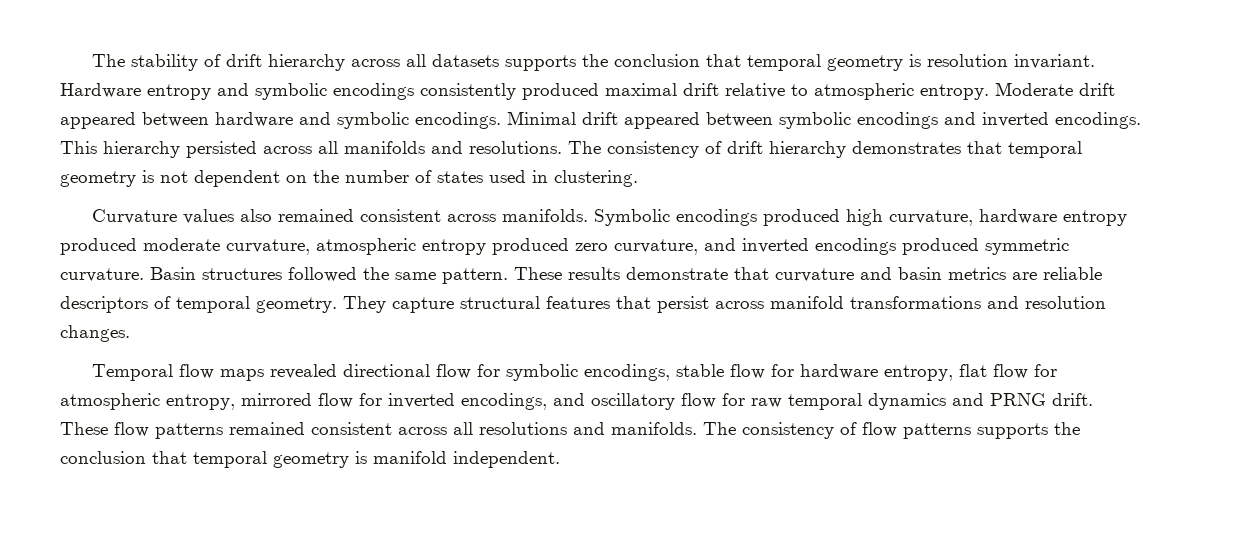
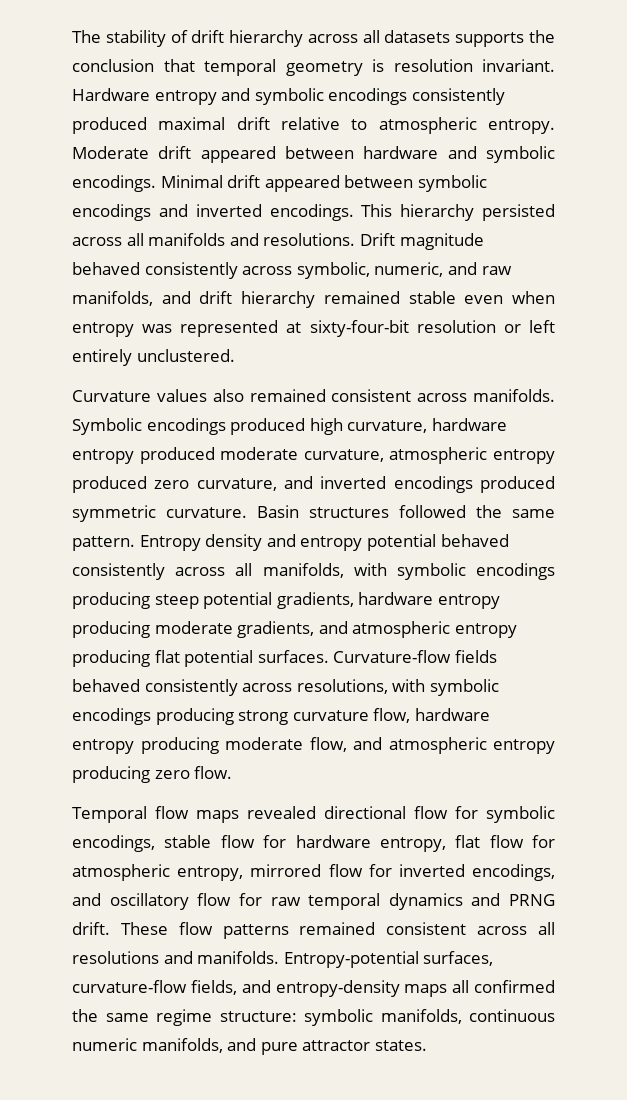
- The consistency of drift hierarchy demonstrates that temporal geometry is not dependent on the number of states used in clustering.
+ Drift magnitude behaved consistently across symbolic, numeric, and raw manifolds, and drift hierarchy remained stable even when entropy was represented at sixty-four-bit resolution or left entirely unclustered.
- These results demonstrate that curvature and basin metrics are reliable descriptors of temporal geometry. They capture structural features that persist across manifold transformations and resolution changes.
+ Entropy density and entropy potential behaved consistently across all manifolds, with symbolic encodings producing steep potential gradients, hardware entropy producing moderate gradients, and atmospheric entropy producing flat potential surfaces. Curvature-flow fields behaved consistently across resolutions, with symbolic encodings producing strong curvature flow, hardware entropy producing moderate flow, and atmospheric entropy producing zero flow.
- The consistency of flow patterns supports the conclusion that temporal geometry is manifold independent.
+ Entropy-potential surfaces, curvature-flow fields, and entropy-density maps all confirmed the same regime structure: symbolic manifolds, continuous numeric manifolds, and pure attractor states.

